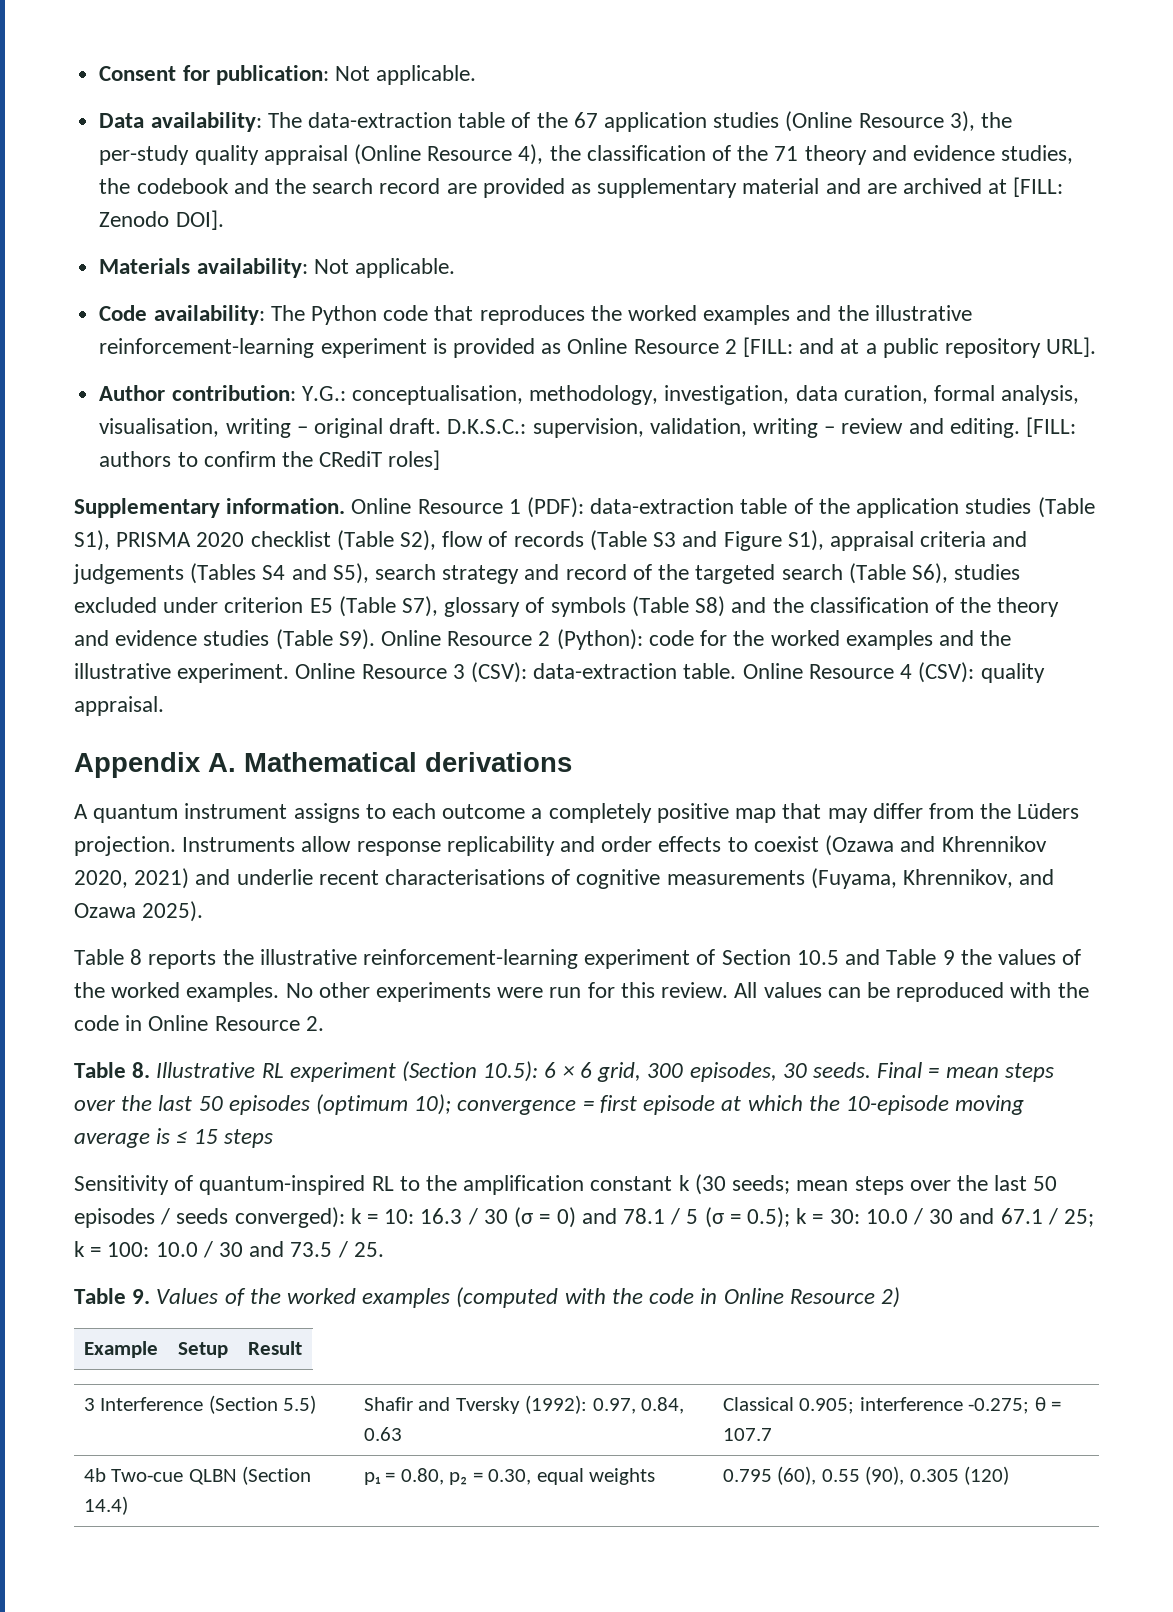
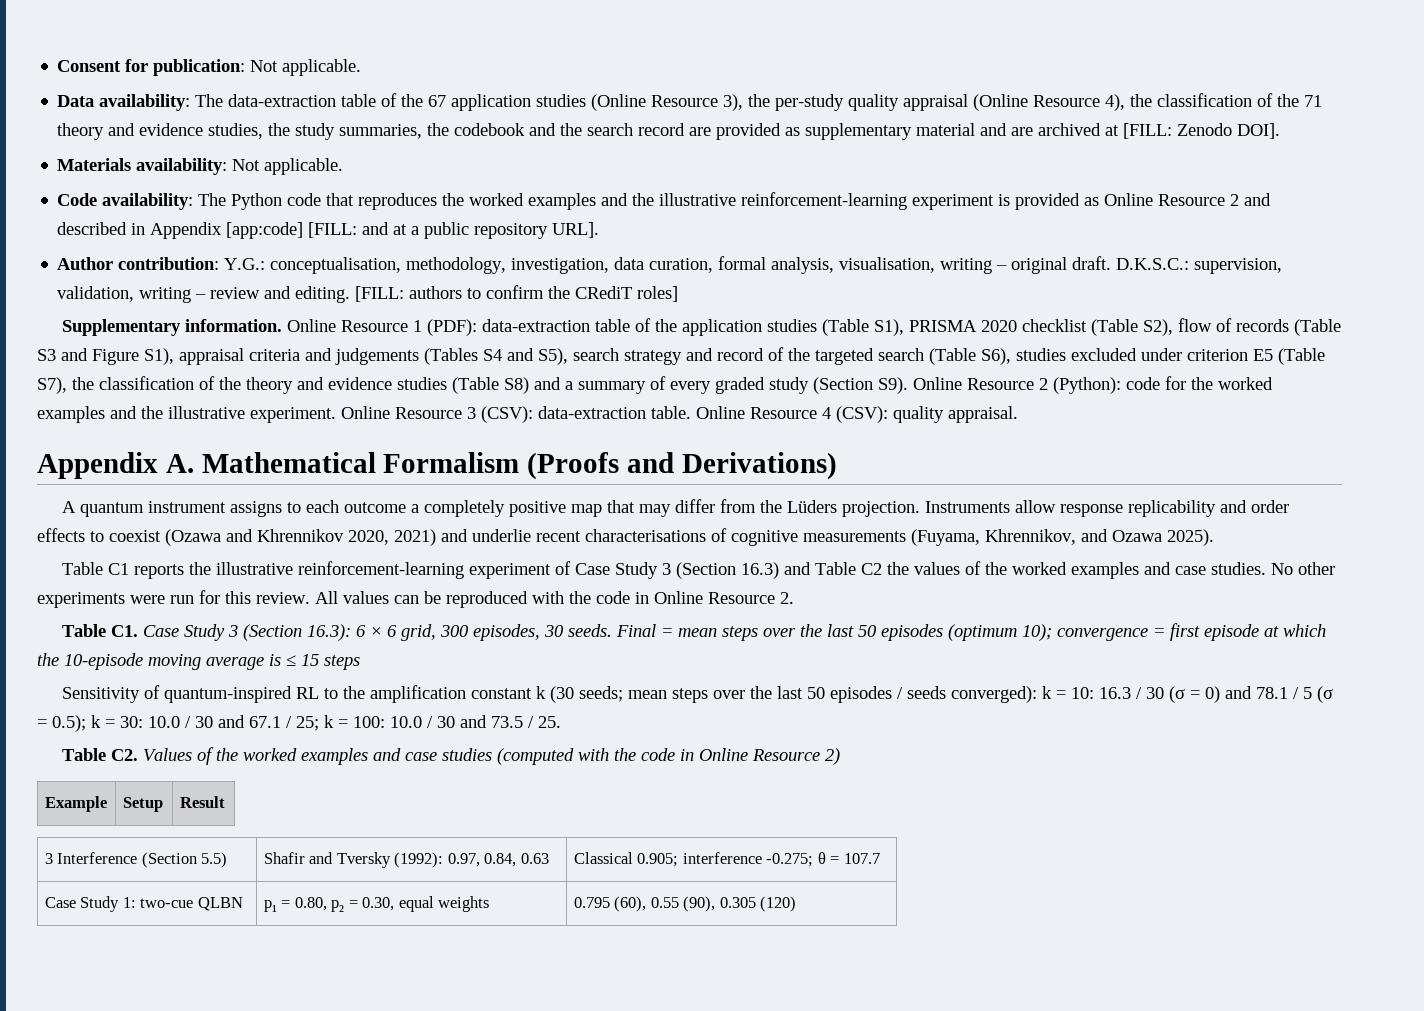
- Data availability: The data-extraction table of the 67 application studies (Online Resource 3), the per-study quality appraisal (Online Resource 4), the classification of the 71 theory and evidence studies, the codebook and the search record are provided as supplementary material and are archived at [FILL: Zenodo DOI].
+ Data availability: The data-extraction table of the 67 application studies (Online Resource 3), the per-study quality appraisal (Online Resource 4), the classification of the 71 theory and evidence studies, the study summaries, the codebook and the search record are provided as supplementary material and are archived at [FILL: Zenodo DOI].
- Code availability: The Python code that reproduces the worked examples and the illustrative reinforcement-learning experiment is provided as Online Resource 2 [FILL: and at a public repository URL].
+ Code availability: The Python code that reproduces the worked examples and the illustrative reinforcement-learning experiment is provided as Online Resource 2 and described in Appendix [app:code] [FILL: and at a public repository URL].
- data-extraction table of the application studies (Table S1), PRISMA 2020 checklist (Table S2), flow of records (Table S3 and Figure S1), appraisal criteria and judgements (Tables S4 and S5), search strategy and record of the targeted search (Table S6), studies excluded under criterion E5 (Table S7), glossary of symbols (Table S8) and the classification of the theory and evidence studies (Table S9). Online Resource 2 (Python):
+ data-extraction table of the application studies (Table S1), PRISMA 2020 checklist (Table S2), flow of records (Table S3 and Figure S1), appraisal criteria and judgements (Tables S4 and S5), search strategy and record of the targeted search (Table S6), studies excluded under criterion E5 (Table S7), the classification of the theory and evidence studies (Table S8) and a summary of every graded study (Section S9). Online Resource 2 (Python):
- Appendix A. Mathematical derivations
+ Appendix A. Mathematical Formalism (Proofs and Derivations)
- Table 8 reports the illustrative reinforcement-learning experiment of Section 10.5 and Table 9 the values of the worked examples.
+ Table C1 reports the illustrative reinforcement-learning experiment of Case Study 3 (Section 16.3) and Table C2 the values of the worked examples and case studies.
- Table 8. Illustrative RL experiment (Section 10.5): 6 × 6 grid, 300 episodes, 30 seeds.
+ Table C1. Case Study 3 (Section 16.3): 6 × 6 grid, 300 episodes, 30 seeds.
- Table 9. Values of the worked examples (computed with the code in Online Resource 2)
+ Table C2. Values of the worked examples and case studies (computed with the code in Online Resource 2)
- 4b Two-cue QLBN (Section 14.4) | p₁ = 0.80, p₂ = 0.30, equal weights | 0.795 (60), 0.55 (90), 0.305 (120)
+ Case Study 1: two-cue QLBN | p₁ = 0.80, p₂ = 0.30, equal weights | 0.795 (60), 0.55 (90), 0.305 (120)

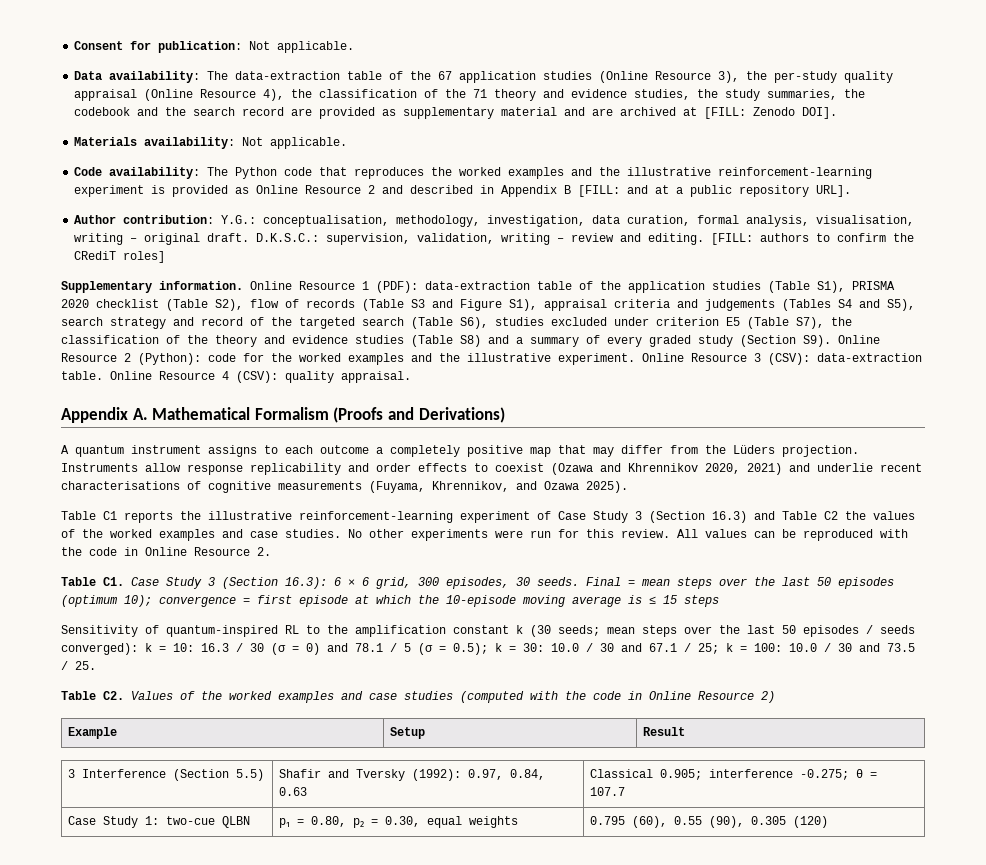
- Code availability: The Python code that reproduces the worked examples and the illustrative reinforcement-learning experiment is provided as Online Resource 2 and described in Appendix [app:code] [FILL: and at a public repository URL].
+ Code availability: The Python code that reproduces the worked examples and the illustrative reinforcement-learning experiment is provided as Online Resource 2 and described in Appendix B [FILL: and at a public repository URL].

